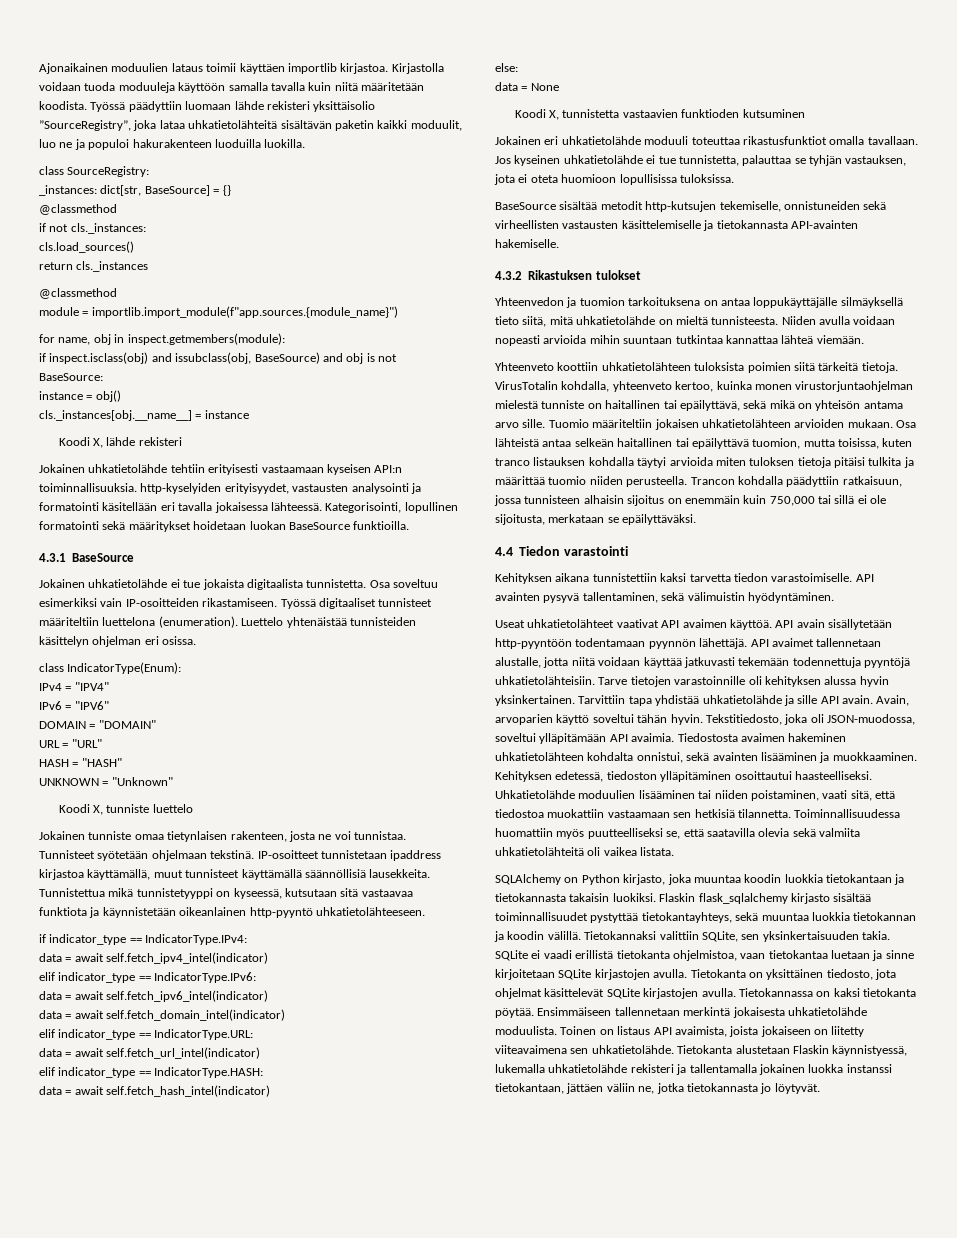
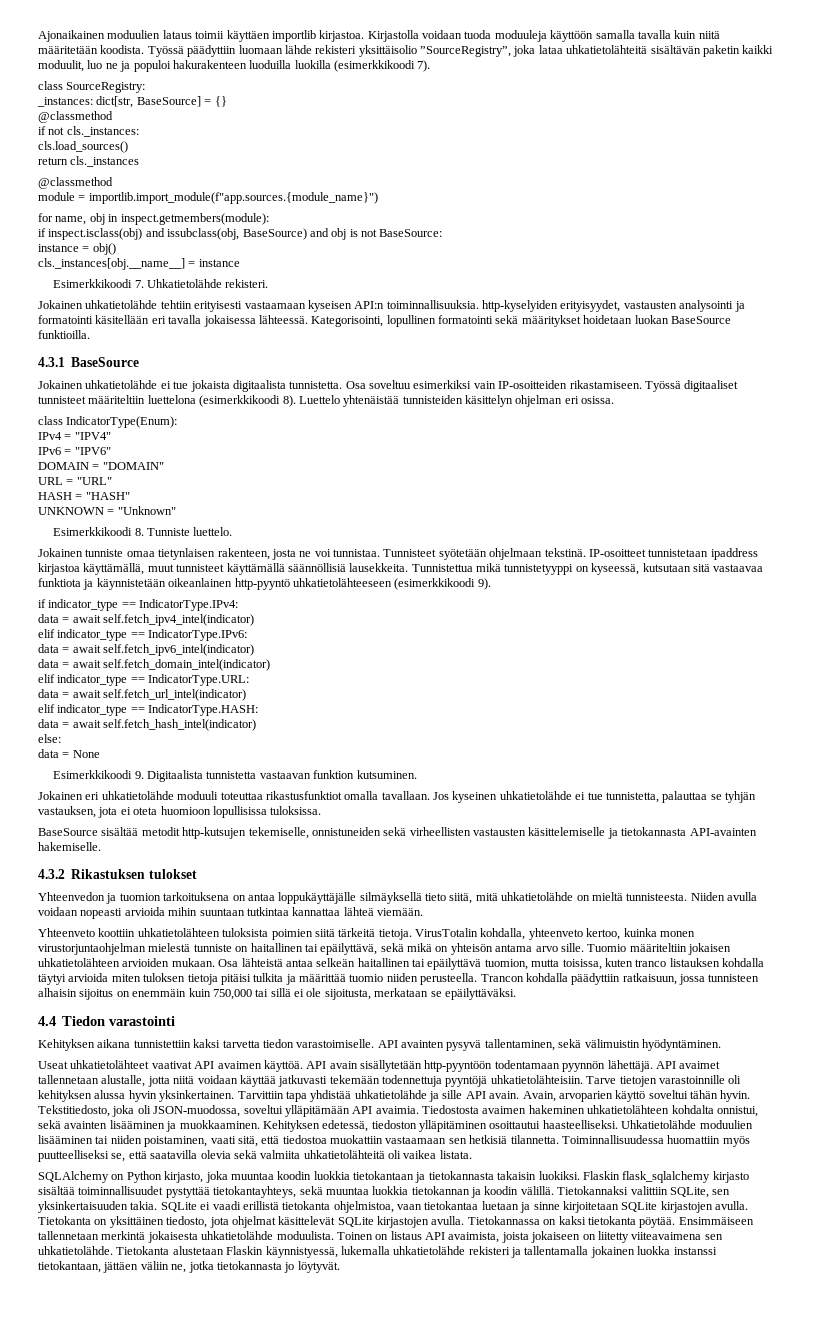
- Työssä päädyttiin luomaan lähde rekisteri yksittäisolio ”SourceRegistry”, joka lataa uhkatietolähteitä sisältävän paketin kaikki moduulit, luo ne ja populoi hakurakenteen luoduilla luokilla.
+ Työssä päädyttiin luomaan lähde rekisteri yksittäisolio ”SourceRegistry”, joka lataa uhkatietolähteitä sisältävän paketin kaikki moduulit, luo ne ja populoi hakurakenteen luoduilla luokilla (esimerkkikoodi 7).
- Koodi X, lähde rekisteri
+ Esimerkkikoodi 7. Uhkatietolähde rekisteri.
- Työssä digitaaliset tunnisteet määriteltiin luettelona (enumeration).
+ Työssä digitaaliset tunnisteet määriteltiin luettelona (esimerkkikoodi 8).
- Koodi X, tunniste luettelo
+ Esimerkkikoodi 8. Tunniste luettelo.
- Tunnistettua mikä tunnistetyyppi on kyseessä, kutsutaan sitä vastaavaa funktiota ja käynnistetään oikeanlainen http-pyyntö uhkatietolähteeseen.
+ Tunnistettua mikä tunnistetyyppi on kyseessä, kutsutaan sitä vastaavaa funktiota ja käynnistetään oikeanlainen http-pyyntö uhkatietolähteeseen (esimerkkikoodi 9).
- Koodi X, tunnistetta vastaavien funktioden kutsuminen
+ Esimerkkikoodi 9. Digitaalista tunnistetta vastaavan funktion kutsuminen.

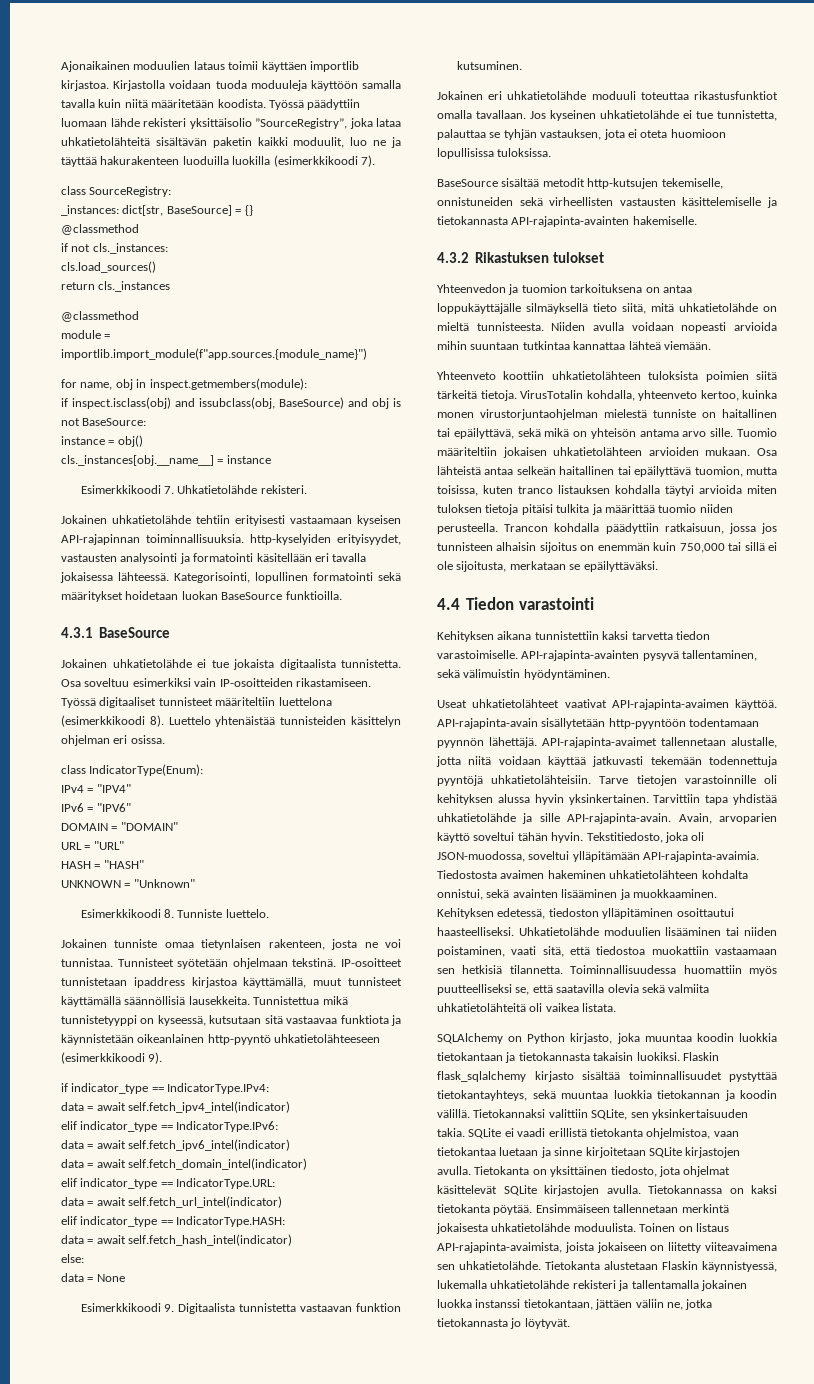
- Työssä päädyttiin luomaan lähde rekisteri yksittäisolio ”SourceRegistry”, joka lataa uhkatietolähteitä sisältävän paketin kaikki moduulit, luo ne ja populoi hakurakenteen luoduilla luokilla (esimerkkikoodi 7).
+ Työssä päädyttiin luomaan lähde rekisteri yksittäisolio ”SourceRegistry”, joka lataa uhkatietolähteitä sisältävän paketin kaikki moduulit, luo ne ja täyttää hakurakenteen luoduilla luokilla (esimerkkikoodi 7).
- Jokainen uhkatietolähde tehtiin erityisesti vastaamaan kyseisen API:n toiminnallisuuksia. http-kyselyiden erityisyydet, vastausten analysointi ja formatointi käsitellään eri tavalla jokaisessa lähteessä.
+ Jokainen uhkatietolähde tehtiin erityisesti vastaamaan kyseisen API-rajapinnan toiminnallisuuksia. http-kyselyiden erityisyydet, vastausten analysointi ja formatointi käsitellään eri tavalla jokaisessa lähteessä.
- BaseSource sisältää metodit http-kutsujen tekemiselle, onnistuneiden sekä virheellisten vastausten käsittelemiselle ja tietokannasta API-avainten hakemiselle.
+ BaseSource sisältää metodit http-kutsujen tekemiselle, onnistuneiden sekä virheellisten vastausten käsittelemiselle ja tietokannasta API-rajapinta-avainten hakemiselle.
- Trancon kohdalla päädyttiin ratkaisuun, jossa tunnisteen alhaisin sijoitus on enemmäin kuin 750,000 tai sillä ei ole sijoitusta, merkataan se epäilyttäväksi.
+ Trancon kohdalla päädyttiin ratkaisuun, jossa jos tunnisteen alhaisin sijoitus on enemmän kuin 750,000 tai sillä ei ole sijoitusta, merkataan se epäilyttäväksi.
- API avainten pysyvä tallentaminen, sekä välimuistin hyödyntäminen.
+ API-rajapinta-avainten pysyvä tallentaminen, sekä välimuistin hyödyntäminen.
- Useat uhkatietolähteet vaativat API avaimen käyttöä. API avain sisällytetään http-pyyntöön todentamaan pyynnön lähettäjä.
+ Useat uhkatietolähteet vaativat API-rajapinta-avaimen käyttöä. API-rajapinta-avain sisällytetään http-pyyntöön todentamaan pyynnön lähettäjä.
- API avaimet tallennetaan alustalle, jotta niitä voidaan käyttää jatkuvasti tekemään todennettuja pyyntöjä uhkatietolähteisiin.
+ API-rajapinta-avaimet tallennetaan alustalle, jotta niitä voidaan käyttää jatkuvasti tekemään todennettuja pyyntöjä uhkatietolähteisiin.
- Tarvittiin tapa yhdistää uhkatietolähde ja sille API avain.
+ Tarvittiin tapa yhdistää uhkatietolähde ja sille API-rajapinta-avain.
- Tekstitiedosto, joka oli JSON-muodossa, soveltui ylläpitämään API avaimia.
+ Tekstitiedosto, joka oli JSON-muodossa, soveltui ylläpitämään API-rajapinta-avaimia.
- Toinen on listaus API avaimista, joista jokaiseen on liitetty viiteavaimena sen uhkatietolähde.
+ Toinen on listaus API-rajapinta-avaimista, joista jokaiseen on liitetty viiteavaimena sen uhkatietolähde.

